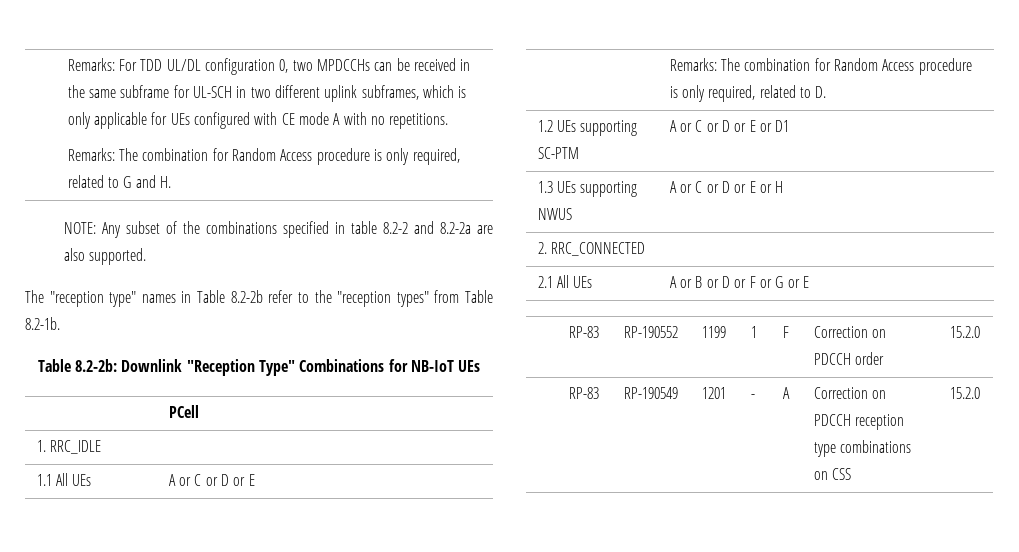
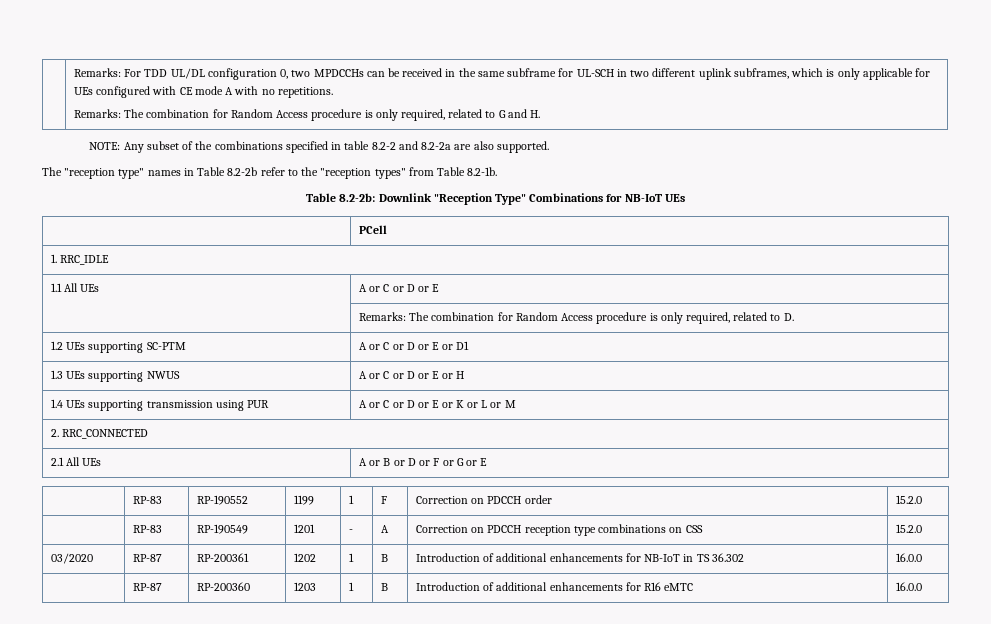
+ 1.4 UEs supporting transmission using PUR | A or C or D or E or K or L or M
+ 03/2020 | RP-87 | RP-200361 | 1202 | 1 | B | Introduction of additional enhancements for NB-IoT in TS 36.302 | 16.0.0
+ | RP-87 | RP-200360 | 1203 | 1 | B | Introduction of additional enhancements for R16 eMTC | 16.0.0

